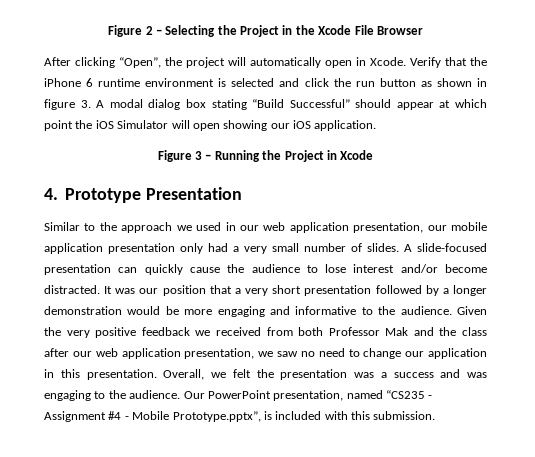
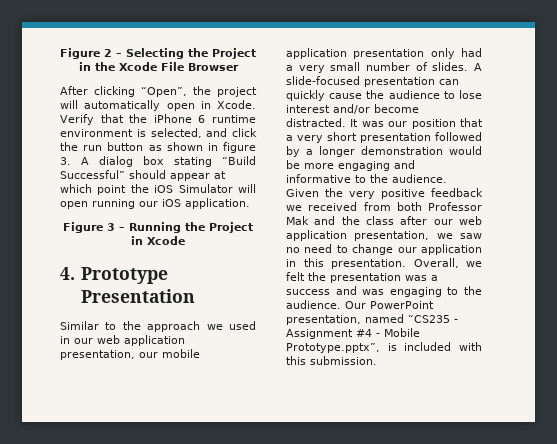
- Verify that the iPhone 6 runtime environment is selected and click the run button as shown in figure 3. A modal dialog box stating “Build Successful” should appear at which point the iOS Simulator will open showing our iOS application.
+ Verify that the iPhone 6 runtime environment is selected, and click the run button as shown in figure 3. A dialog box stating “Build Successful” should appear at which point the iOS Simulator will open running our iOS application.

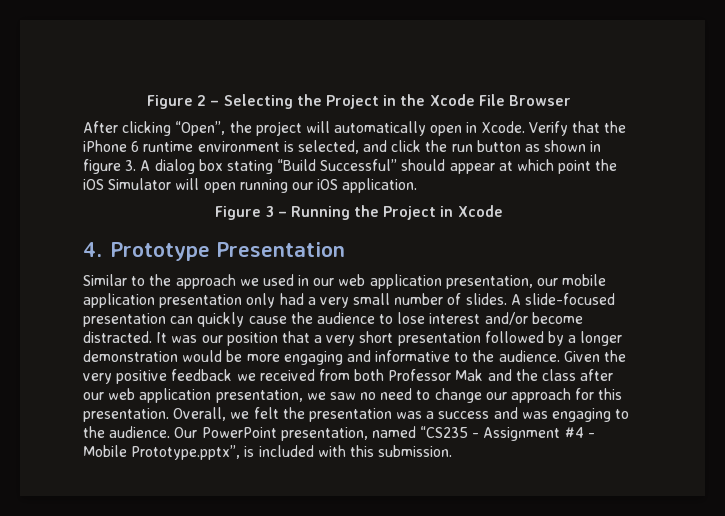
- Given the very positive feedback we received from both Professor Mak and the class after our web application presentation, we saw no need to change our application in this presentation.
+ Given the very positive feedback we received from both Professor Mak and the class after our web application presentation, we saw no need to change our approach for this presentation.

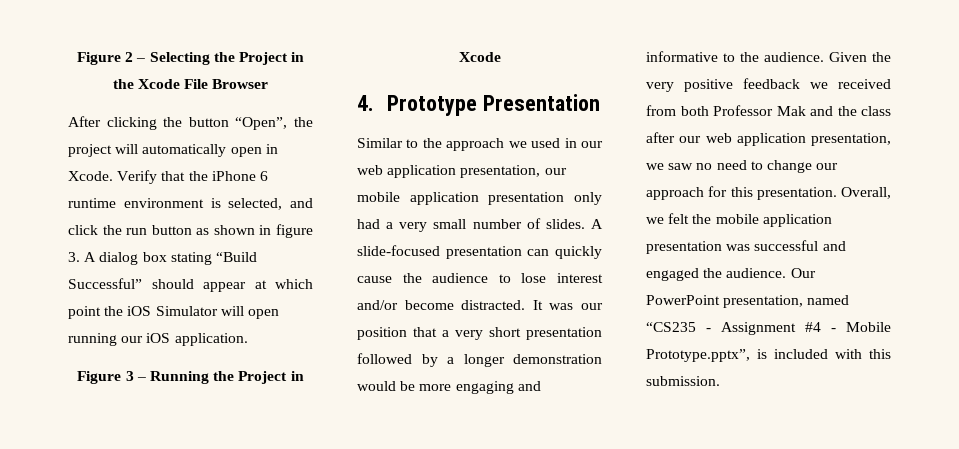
- After clicking “Open”, the project will automatically open in Xcode.
+ After clicking the button “Open”, the project will automatically open in Xcode.
- Overall, we felt the presentation was a success and was engaging to the audience.
+ Overall, we felt the mobile application presentation was successful and engaged the audience.

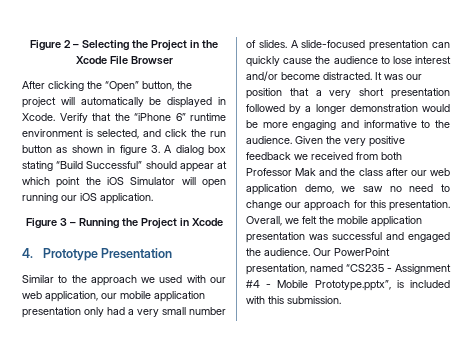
- After clicking the button “Open”, the project will automatically open in Xcode.
+ After clicking the “Open” button, the project will automatically be displayed in Xcode.
- Verify that the iPhone 6 runtime environment is selected, and click the run button as shown in figure 3. A dialog box stating “Build Successful” should appear at which point the iOS Simulator will open running our iOS application.
+ Verify that the “iPhone 6” runtime environment is selected, and click the run button as shown in figure 3. A dialog box stating “Build Successful” should appear at which point the iOS Simulator will open running our iOS application.
- Similar to the approach we used in our web application presentation, our mobile application presentation only had a very small number of slides.
+ Similar to the approach we used with our web application, our mobile application presentation only had a very small number of slides.
- Given the very positive feedback we received from both Professor Mak and the class after our web application presentation, we saw no need to change our approach for this presentation.
+ Given the very positive feedback we received from both Professor Mak and the class after our web application demo, we saw no need to change our approach for this presentation.

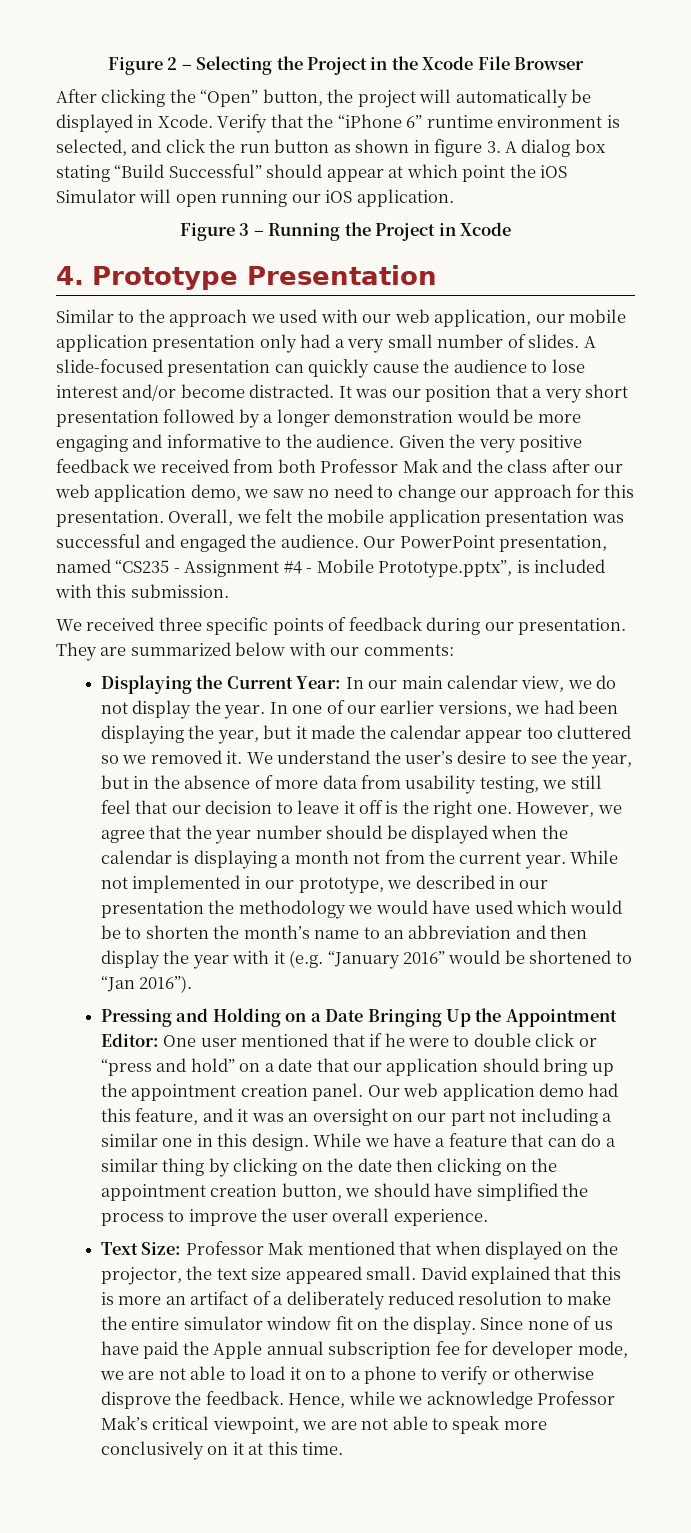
+ We received three specific points of feedback during our presentation. They are summarized below with our comments:
+ Displaying the Current Year: In our main calendar view, we do not display the year. In one of our earlier versions, we had been displaying the year, but it made the calendar appear too cluttered so we removed it. We understand the user’s desire to see the year, but in the absence of more data from usability testing, we still feel that our decision to leave it off is the right one. However, we agree that the year number should be displayed when the calendar is displaying a month not from the current year. While not implemented in our prototype, we described in our presentation the methodology we would have used which would be to shorten the month’s name to an abbreviation and then display the year with it (e.g. “January 2016” would be shortened to “Jan 2016”).
+ Pressing and Holding on a Date Bringing Up the Appointment Editor: One user mentioned that if he were to double click or “press and hold” on a date that our application should bring up the appointment creation panel. Our web application demo had this feature, and it was an oversight on our part not including a similar one in this design. While we have a feature that can do a similar thing by clicking on the date then clicking on the appointment creation button, we should have simplified the process to improve the user overall experience.
+ Text Size: Professor Mak mentioned that when displayed on the projector, the text size appeared small. David explained that this is more an artifact of a deliberately reduced resolution to make the entire simulator window fit on the display. Since none of us have paid the Apple annual subscription fee for developer mode, we are not able to load it on to a phone to verify or otherwise disprove the feedback. Hence, while we acknowledge Professor Mak’s critical viewpoint, we are not able to speak more conclusively on it at this time.

